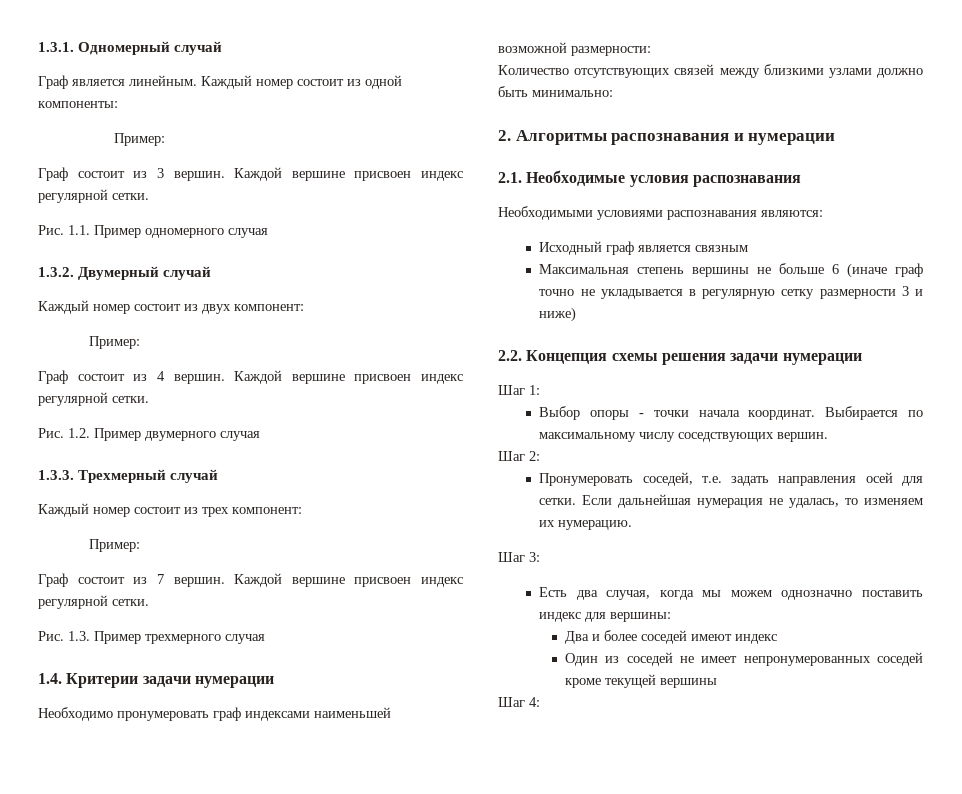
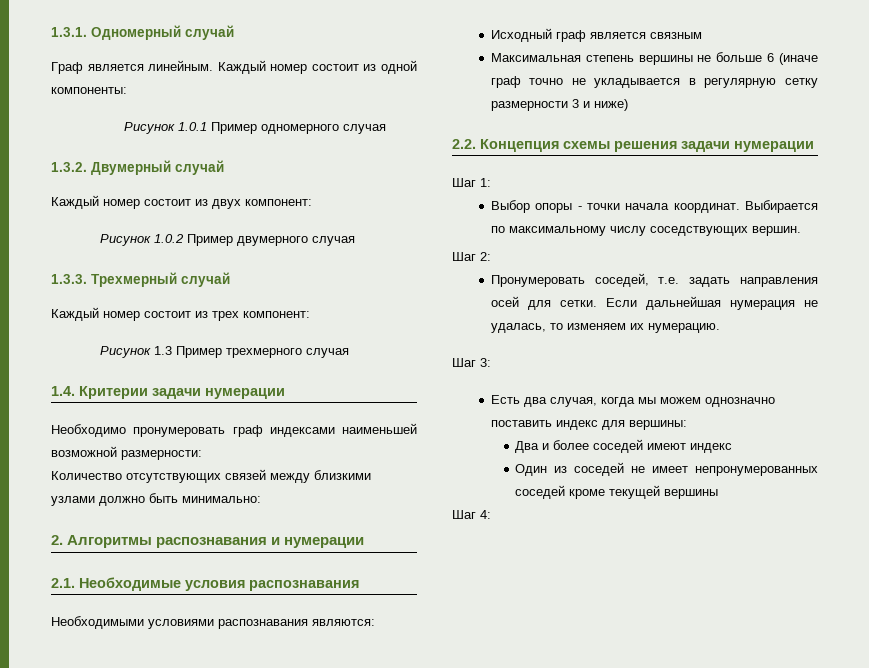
  Каждый номер состоит из одной компоненты:
- Пример:
- Граф состоит из 3 вершин. Каждой вершине присвоен индекс регулярной сетки.
- Рис. 1.1. Пример одномерного случая
+ Рисунок 1.0.1 Пример одномерного случая
  Каждый номер состоит из двух компонент:
- Пример:
- Граф состоит из 4 вершин. Каждой вершине присвоен индекс регулярной сетки.
- Рис. 1.2. Пример двумерного случая
+ Рисунок 1.0.2 Пример двумерного случая
  Каждый номер состоит из трех компонент:
- Пример:
- Граф состоит из 7 вершин. Каждой вершине присвоен индекс регулярной сетки.
- Рис. 1.3. Пример трехмерного случая
+ Рисунок 1.3 Пример трехмерного случая

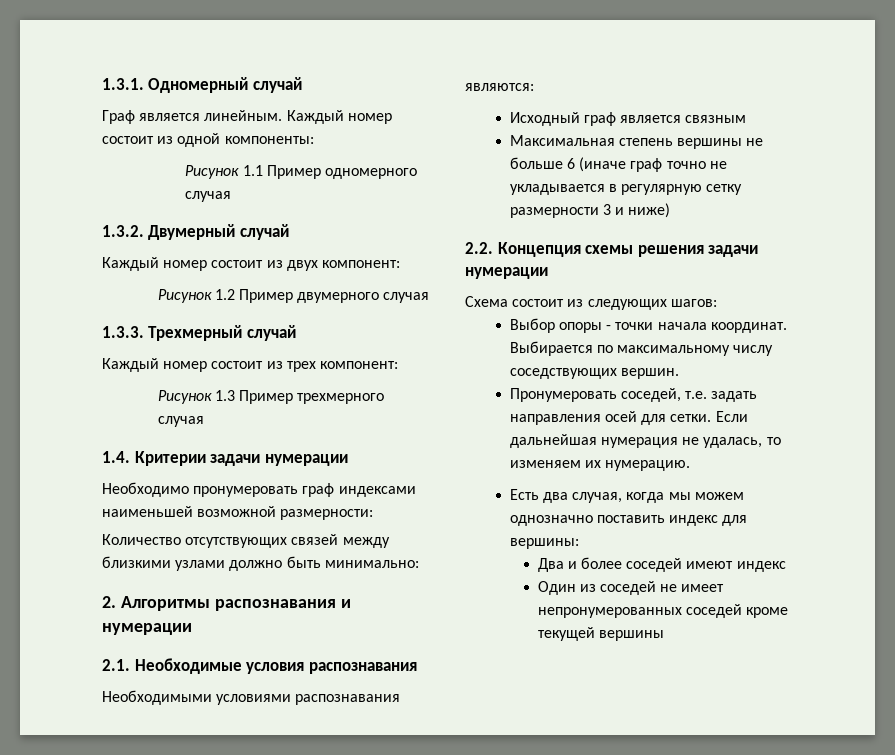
- Рисунок 1.0.1 Пример одномерного случая
+ Рисунок 1.1 Пример одномерного случая
- Рисунок 1.0.2 Пример двумерного случая
+ Рисунок 1.2 Пример двумерного случая
- Шаг 1:
+ Схема состоит из следующих шагов:
- Шаг 2:
- Шаг 3:
- Шаг 4:

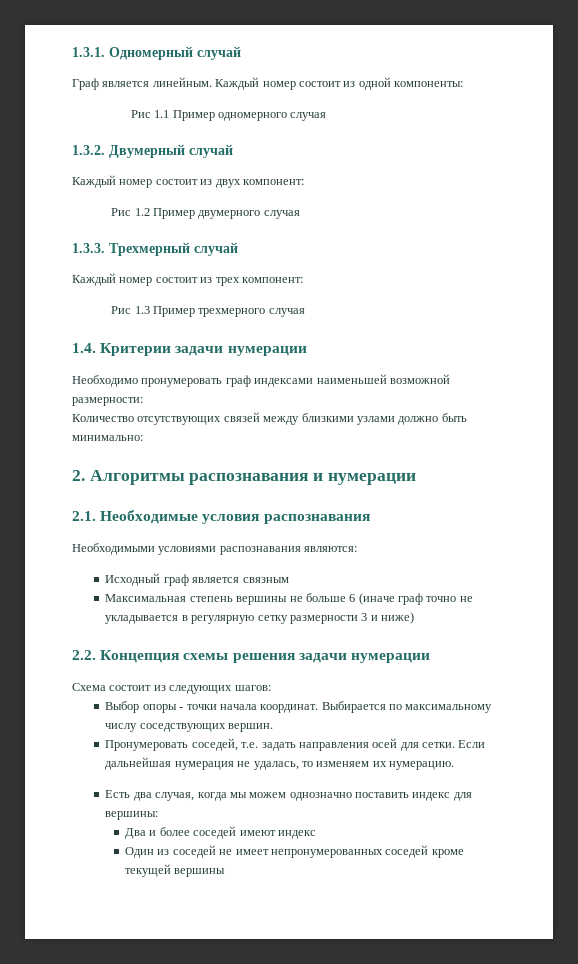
- Рисунок 1.1 Пример одномерного случая
+ Рис 1.1 Пример одномерного случая
- Рисунок 1.2 Пример двумерного случая
+ Рис 1.2 Пример двумерного случая
- Рисунок 1.3 Пример трехмерного случая
+ Рис 1.3 Пример трехмерного случая

